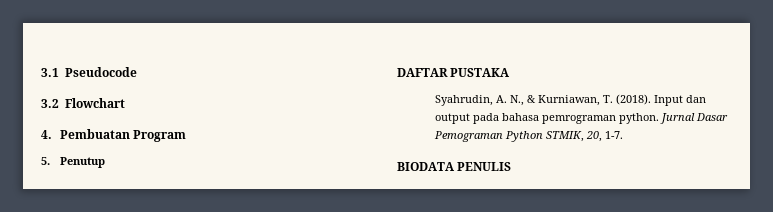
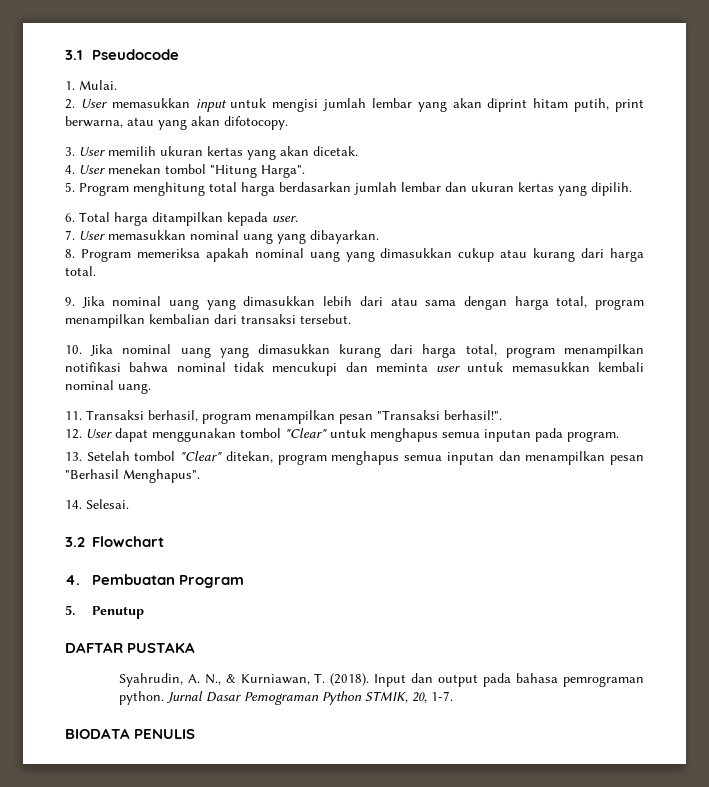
+ 1. Mulai.
+ 2. User memasukkan input untuk mengisi jumlah lembar yang akan diprint hitam putih, print berwarna, atau yang akan difotocopy.
+ 3. User memilih ukuran kertas yang akan dicetak.
+ 4. User menekan tombol "Hitung Harga".
+ 5. Program menghitung total harga berdasarkan jumlah lembar dan ukuran kertas yang dipilih.
+ 6. Total harga ditampilkan kepada user.
+ 7. User memasukkan nominal uang yang dibayarkan.
+ 8. Program memeriksa apakah nominal uang yang dimasukkan cukup atau kurang dari harga total.
+ 9. Jika nominal uang yang dimasukkan lebih dari atau sama dengan harga total, program menampilkan kembalian dari transaksi tersebut.
+ 10. Jika nominal uang yang dimasukkan kurang dari harga total, program menampilkan notifikasi bahwa nominal tidak mencukupi dan meminta user untuk memasukkan kembali nominal uang.
+ 11. Transaksi berhasil, program menampilkan pesan "Transaksi berhasil!".
+ 12. User dapat menggunakan tombol "Clear" untuk menghapus semua inputan pada program.
+ 13. Setelah tombol "Clear" ditekan, program menghapus semua inputan dan menampilkan pesan "Berhasil Menghapus".
+ 14. Selesai.

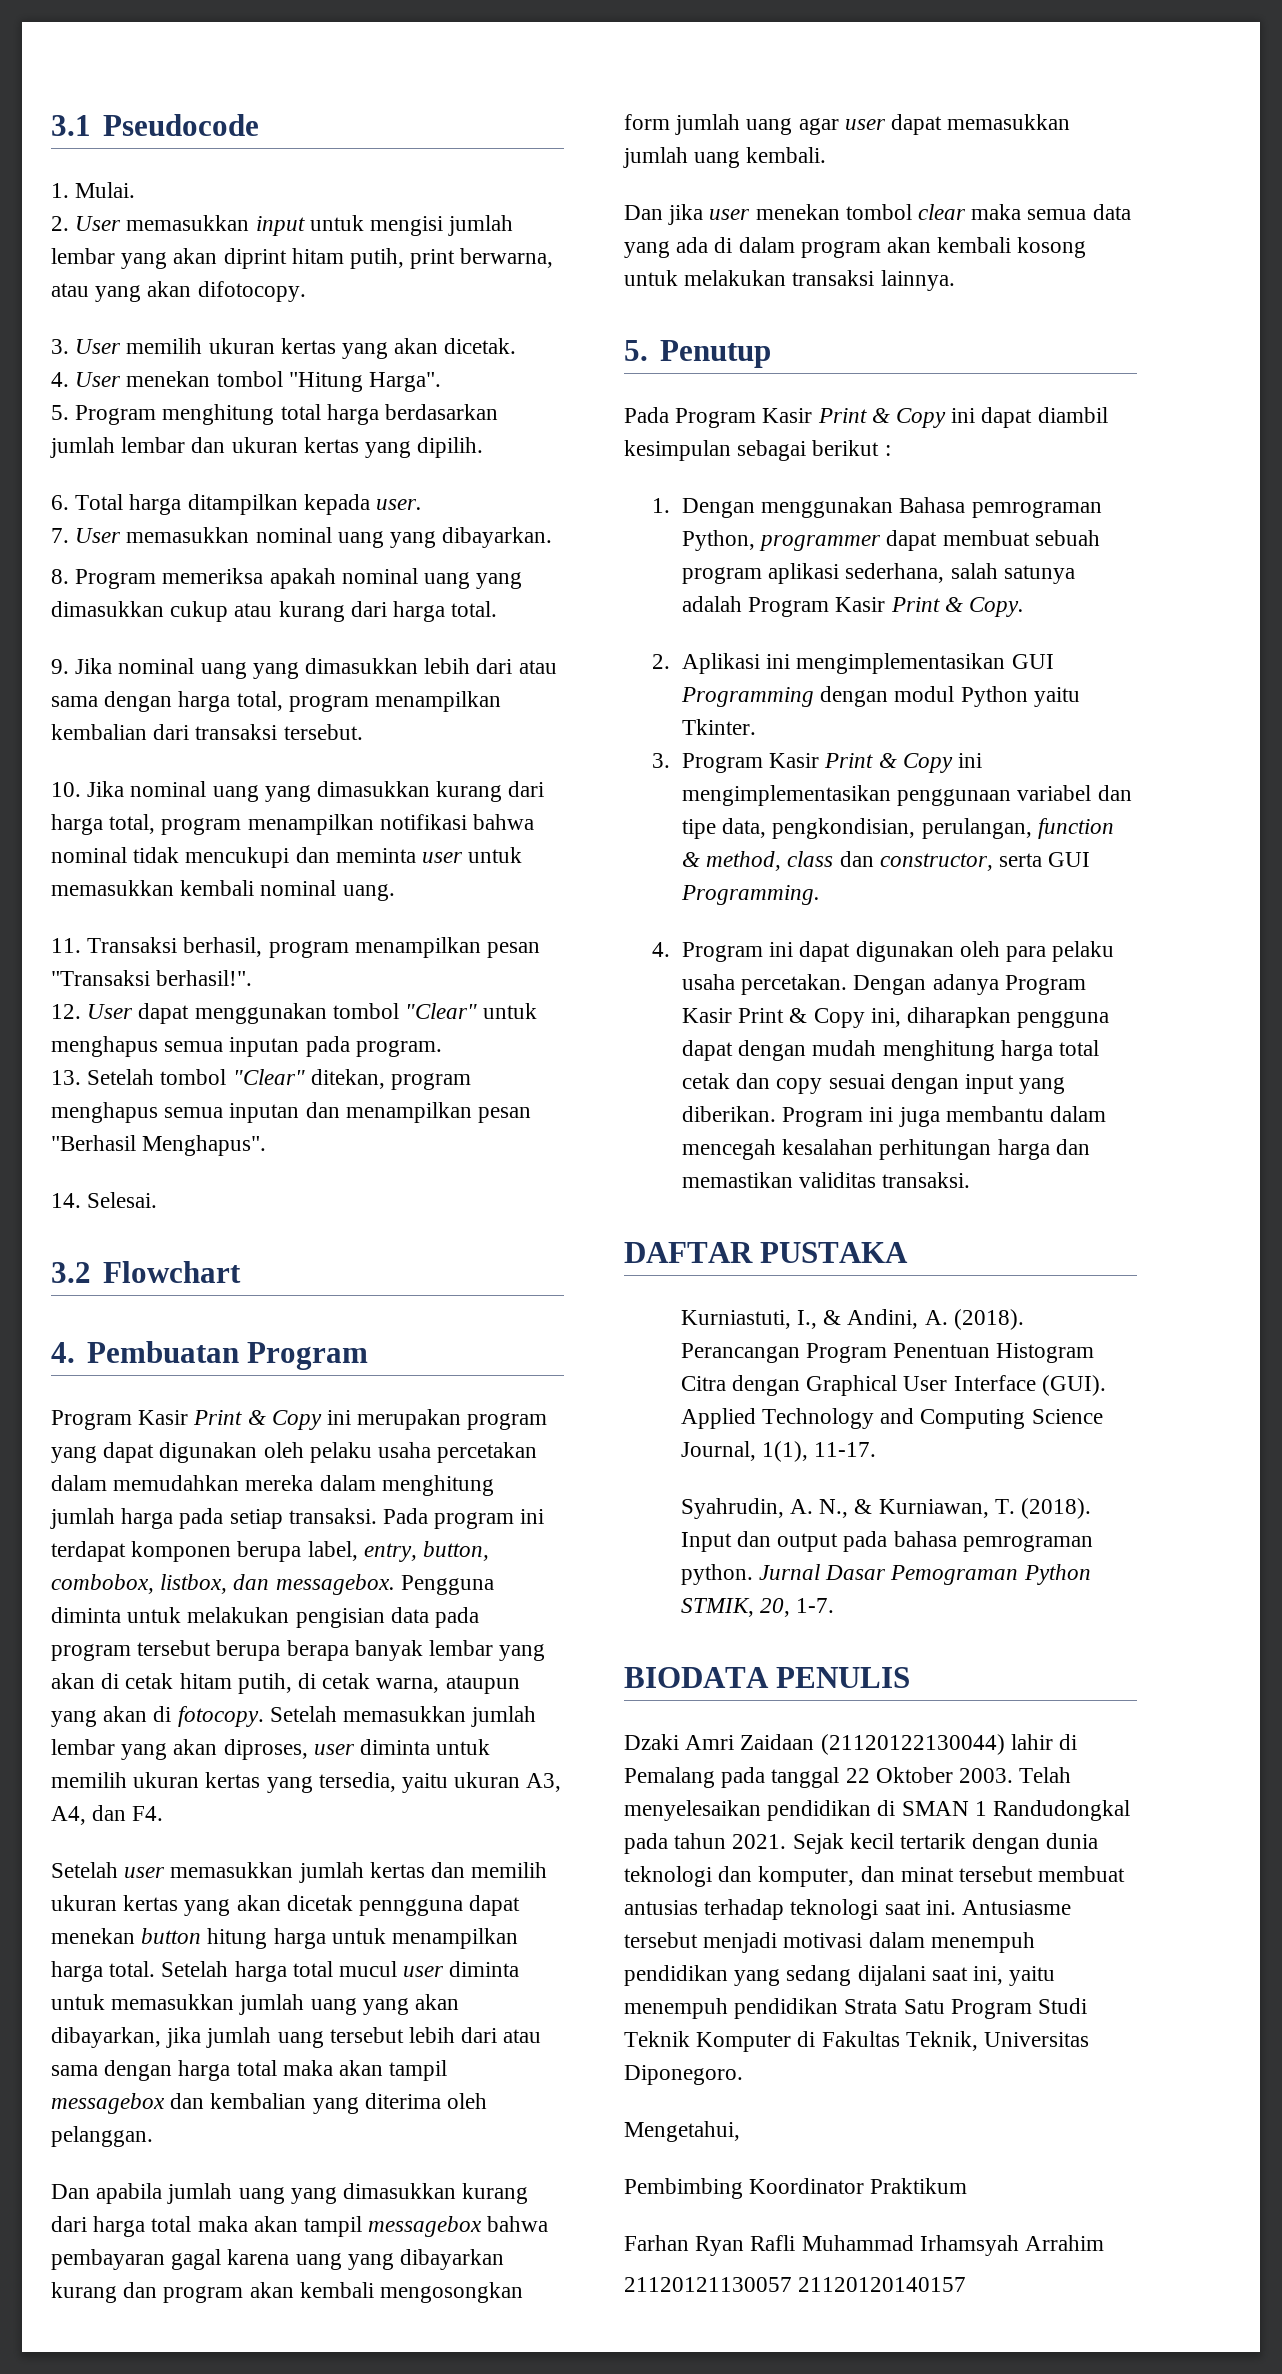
+ Program Kasir Print & Copy ini merupakan program yang dapat digunakan oleh pelaku usaha percetakan dalam memudahkan mereka dalam menghitung jumlah harga pada setiap transaksi. Pada program ini terdapat komponen berupa label, entry, button, combobox, listbox, dan messagebox. Pengguna diminta untuk melakukan pengisian data pada program tersebut berupa berapa banyak lembar yang akan di cetak hitam putih, di cetak warna, ataupun yang akan di fotocopy. Setelah memasukkan jumlah lembar yang akan diproses, user diminta untuk memilih ukuran kertas yang tersedia, yaitu ukuran A3, A4, dan F4.
+ Setelah user memasukkan jumlah kertas dan memilih ukuran kertas yang akan dicetak penngguna dapat menekan button hitung harga untuk menampilkan harga total. Setelah harga total mucul user diminta untuk memasukkan jumlah uang yang akan dibayarkan, jika jumlah uang tersebut lebih dari atau sama dengan harga total maka akan tampil messagebox dan kembalian yang diterima oleh pelanggan.
+ Dan apabila jumlah uang yang dimasukkan kurang dari harga total maka akan tampil messagebox bahwa pembayaran gagal karena uang yang dibayarkan kurang dan program akan kembali mengosongkan form jumlah uang agar user dapat memasukkan jumlah uang kembali.
+ Dan jika user menekan tombol clear maka semua data yang ada di dalam program akan kembali kosong untuk melakukan transaksi lainnya.
  5. Penutup
+ Pada Program Kasir Print & Copy ini dapat diambil kesimpulan sebagai berikut :
+ 1. Dengan menggunakan Bahasa pemrograman Python, programmer dapat membuat sebuah program aplikasi sederhana, salah satunya adalah Program Kasir Print & Copy.
+ 2. Aplikasi ini mengimplementasikan GUI Programming dengan modul Python yaitu Tkinter.
+ 3. Program Kasir Print & Copy ini mengimplementasikan penggunaan variabel dan tipe data, pengkondisian, perulangan, function & method, class dan constructor, serta GUI Programming.
+ 4. Program ini dapat digunakan oleh para pelaku usaha percetakan. Dengan adanya Program Kasir Print & Copy ini, diharapkan pengguna dapat dengan mudah menghitung harga total cetak dan copy sesuai dengan input yang diberikan. Program ini juga membantu dalam mencegah kesalahan perhitungan harga dan memastikan validitas transaksi.
  DAFTAR PUSTAKA
+ Kurniastuti, I., & Andini, A. (2018). Perancangan Program Penentuan Histogram Citra dengan Graphical User Interface (GUI). Applied Technology and Computing Science Journal, 1(1), 11-17.
+ Dzaki Amri Zaidaan (21120122130044) lahir di Pemalang pada tanggal 22 Oktober 2003. Telah menyelesaikan pendidikan di SMAN 1 Randudongkal pada tahun 2021. Sejak kecil tertarik dengan dunia teknologi dan komputer, dan minat tersebut membuat antusias terhadap teknologi saat ini. Antusiasme tersebut menjadi motivasi dalam menempuh pendidikan yang sedang dijalani saat ini, yaitu menempuh pendidikan Strata Satu Program Studi Teknik Komputer di Fakultas Teknik, Universitas Diponegoro.
+ Mengetahui,
+ Pembimbing Koordinator Praktikum
+ Farhan Ryan Rafli Muhammad Irhamsyah Arrahim
+ 21120121130057 21120120140157

